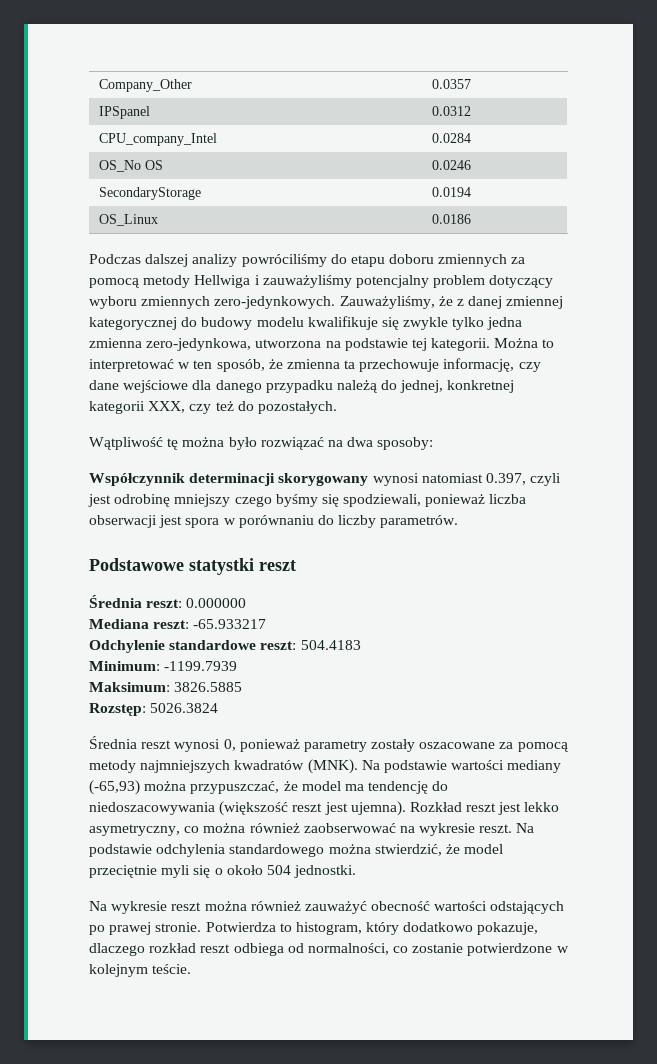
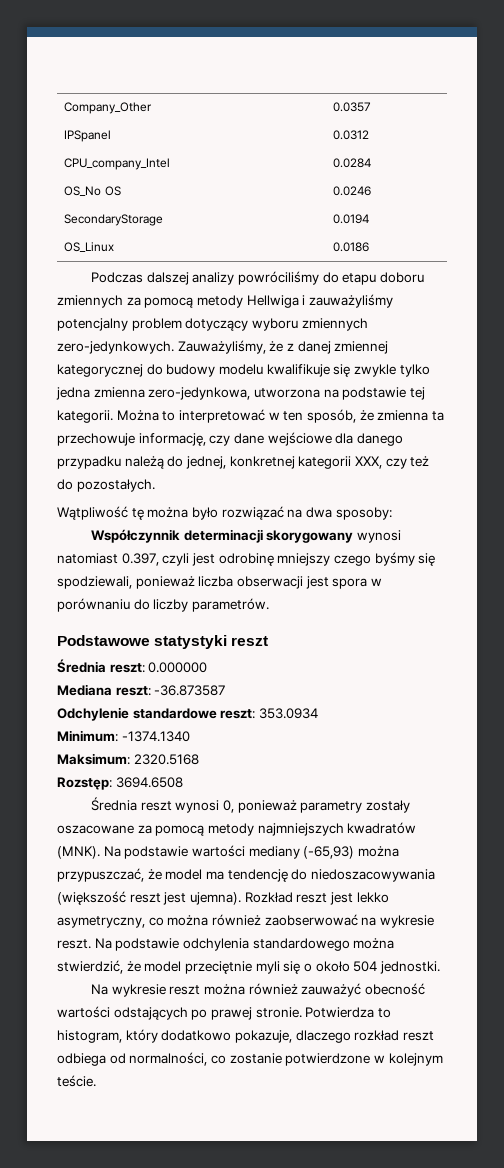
- Podstawowe statystki reszt
+ Podstawowe statystyki reszt
- Mediana reszt: -65.933217
+ Mediana reszt: -36.873587
- Odchylenie standardowe reszt: 504.4183
+ Odchylenie standardowe reszt: 353.0934
- Minimum: -1199.7939
+ Minimum: -1374.1340
- Maksimum: 3826.5885
+ Maksimum: 2320.5168
- Rozstęp: 5026.3824
+ Rozstęp: 3694.6508

